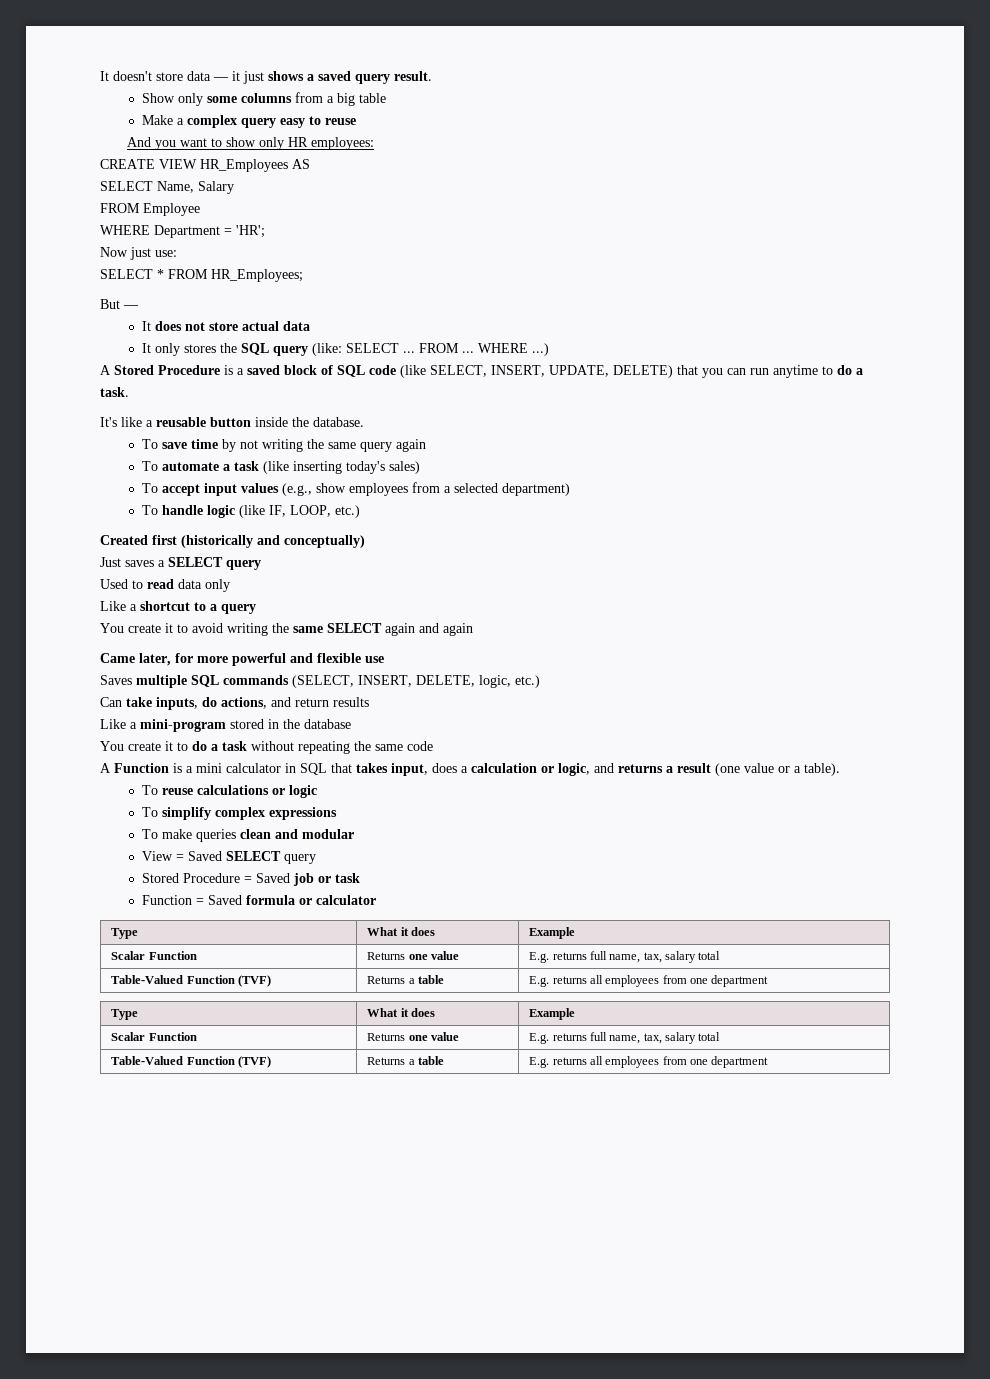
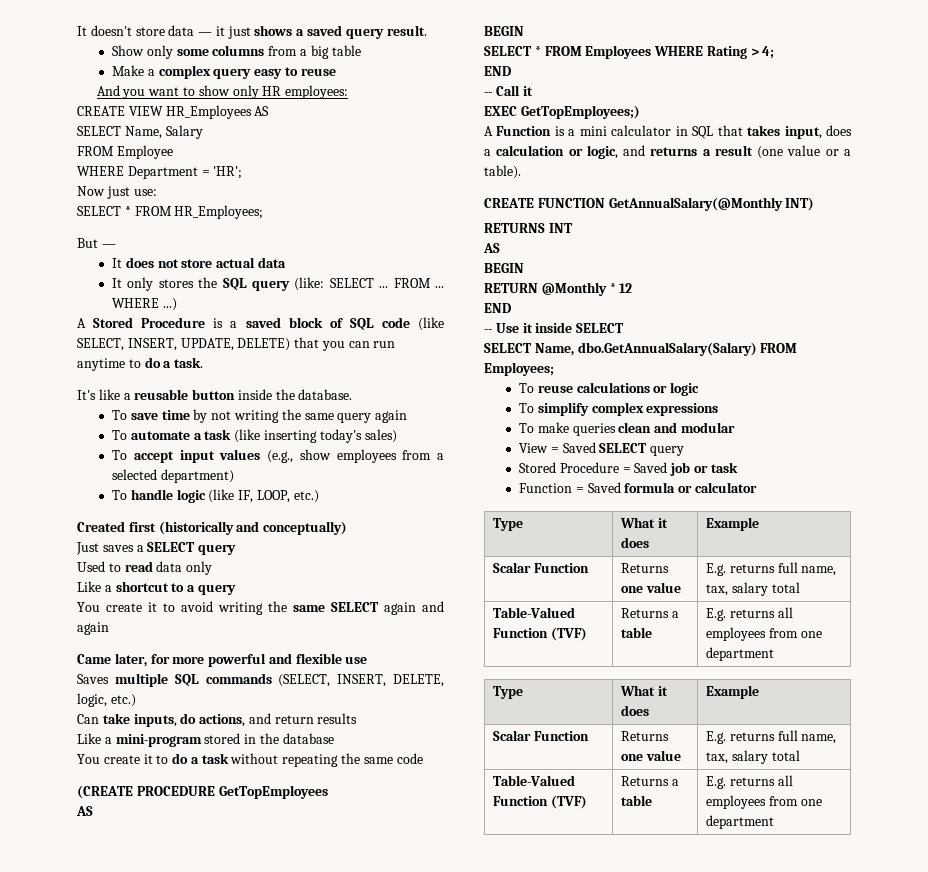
+ (CREATE PROCEDURE GetTopEmployees
+ AS
+ BEGIN
+ SELECT * FROM Employees WHERE Rating > 4;
+ END
+ -- Call it
+ EXEC GetTopEmployees;)
+ CREATE FUNCTION GetAnnualSalary(@Monthly INT)
+ RETURNS INT
+ AS
+ BEGIN
+ RETURN @Monthly * 12
+ END
+ -- Use it inside SELECT
+ SELECT Name, dbo.GetAnnualSalary(Salary) FROM Employees;

